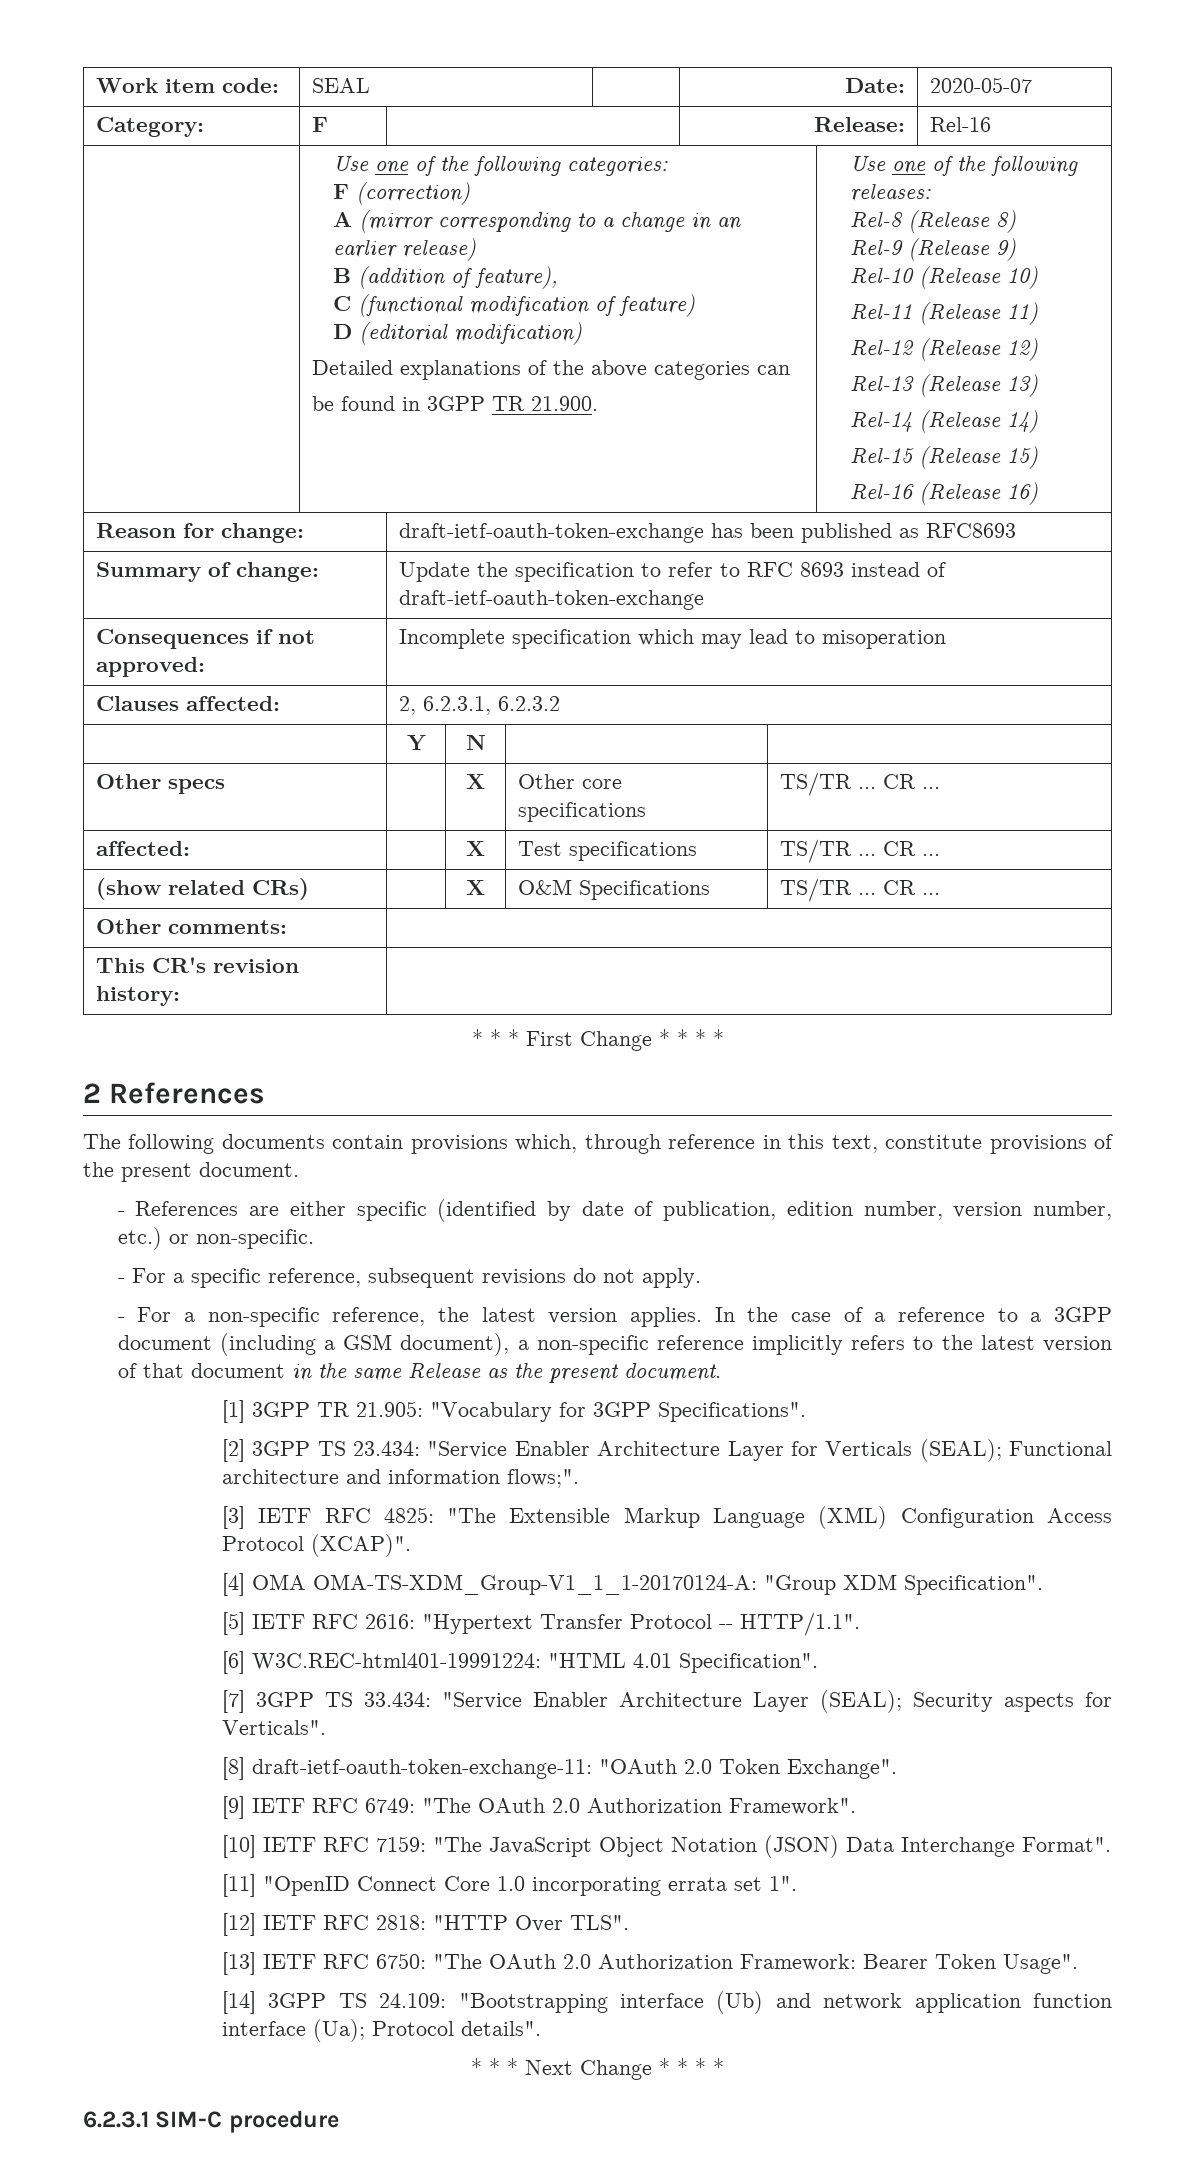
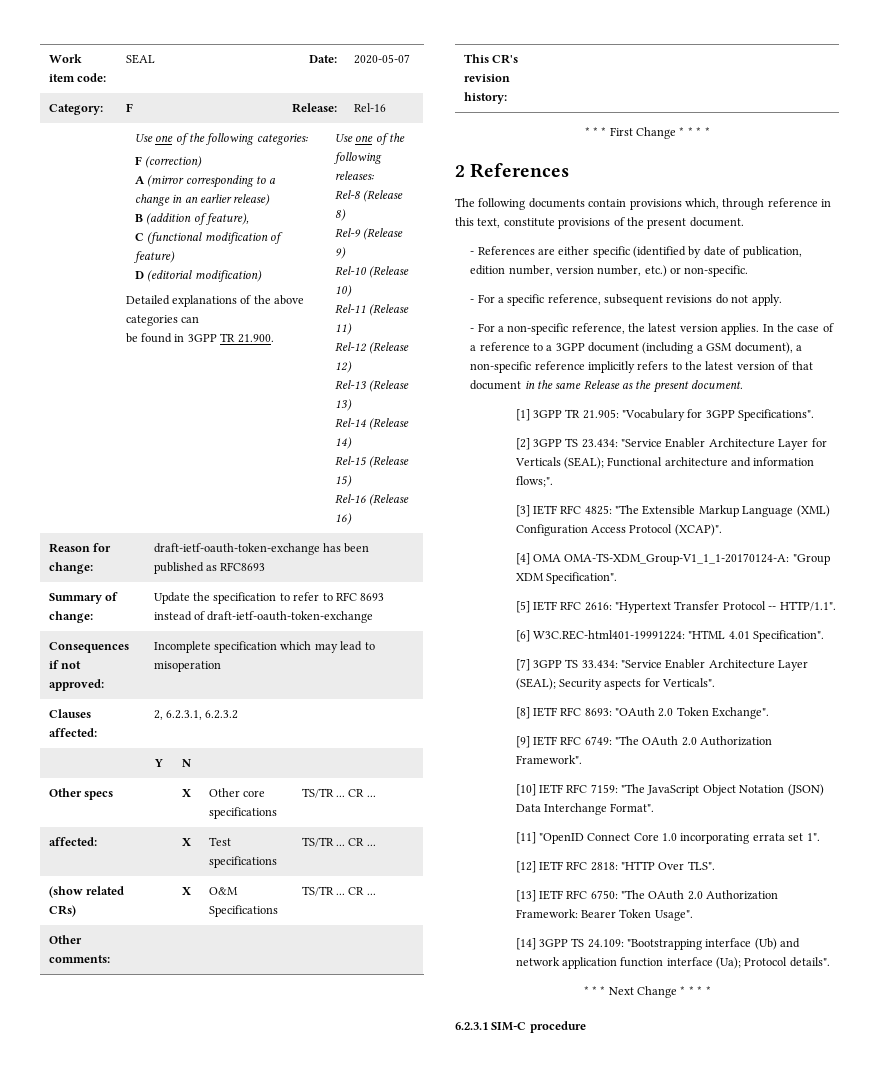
- [8] draft-ietf-oauth-token-exchange-11: "OAuth 2.0 Token Exchange".
+ [8] IETF RFC 8693: "OAuth 2.0 Token Exchange".

